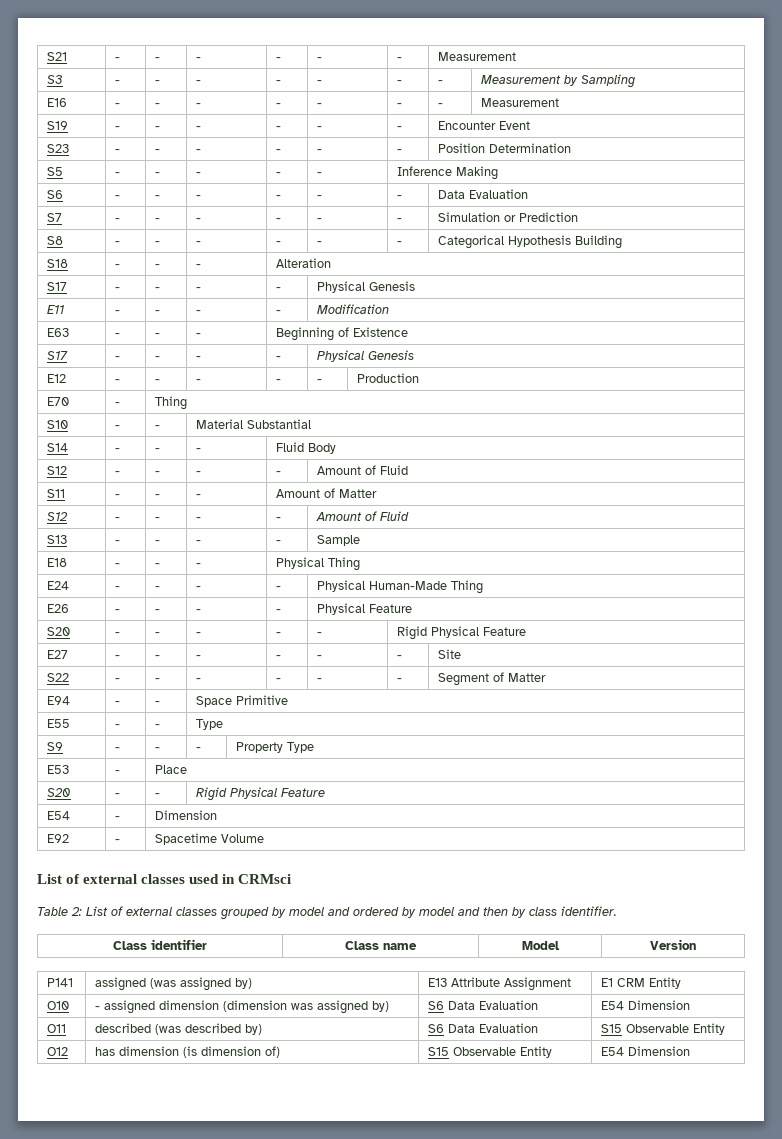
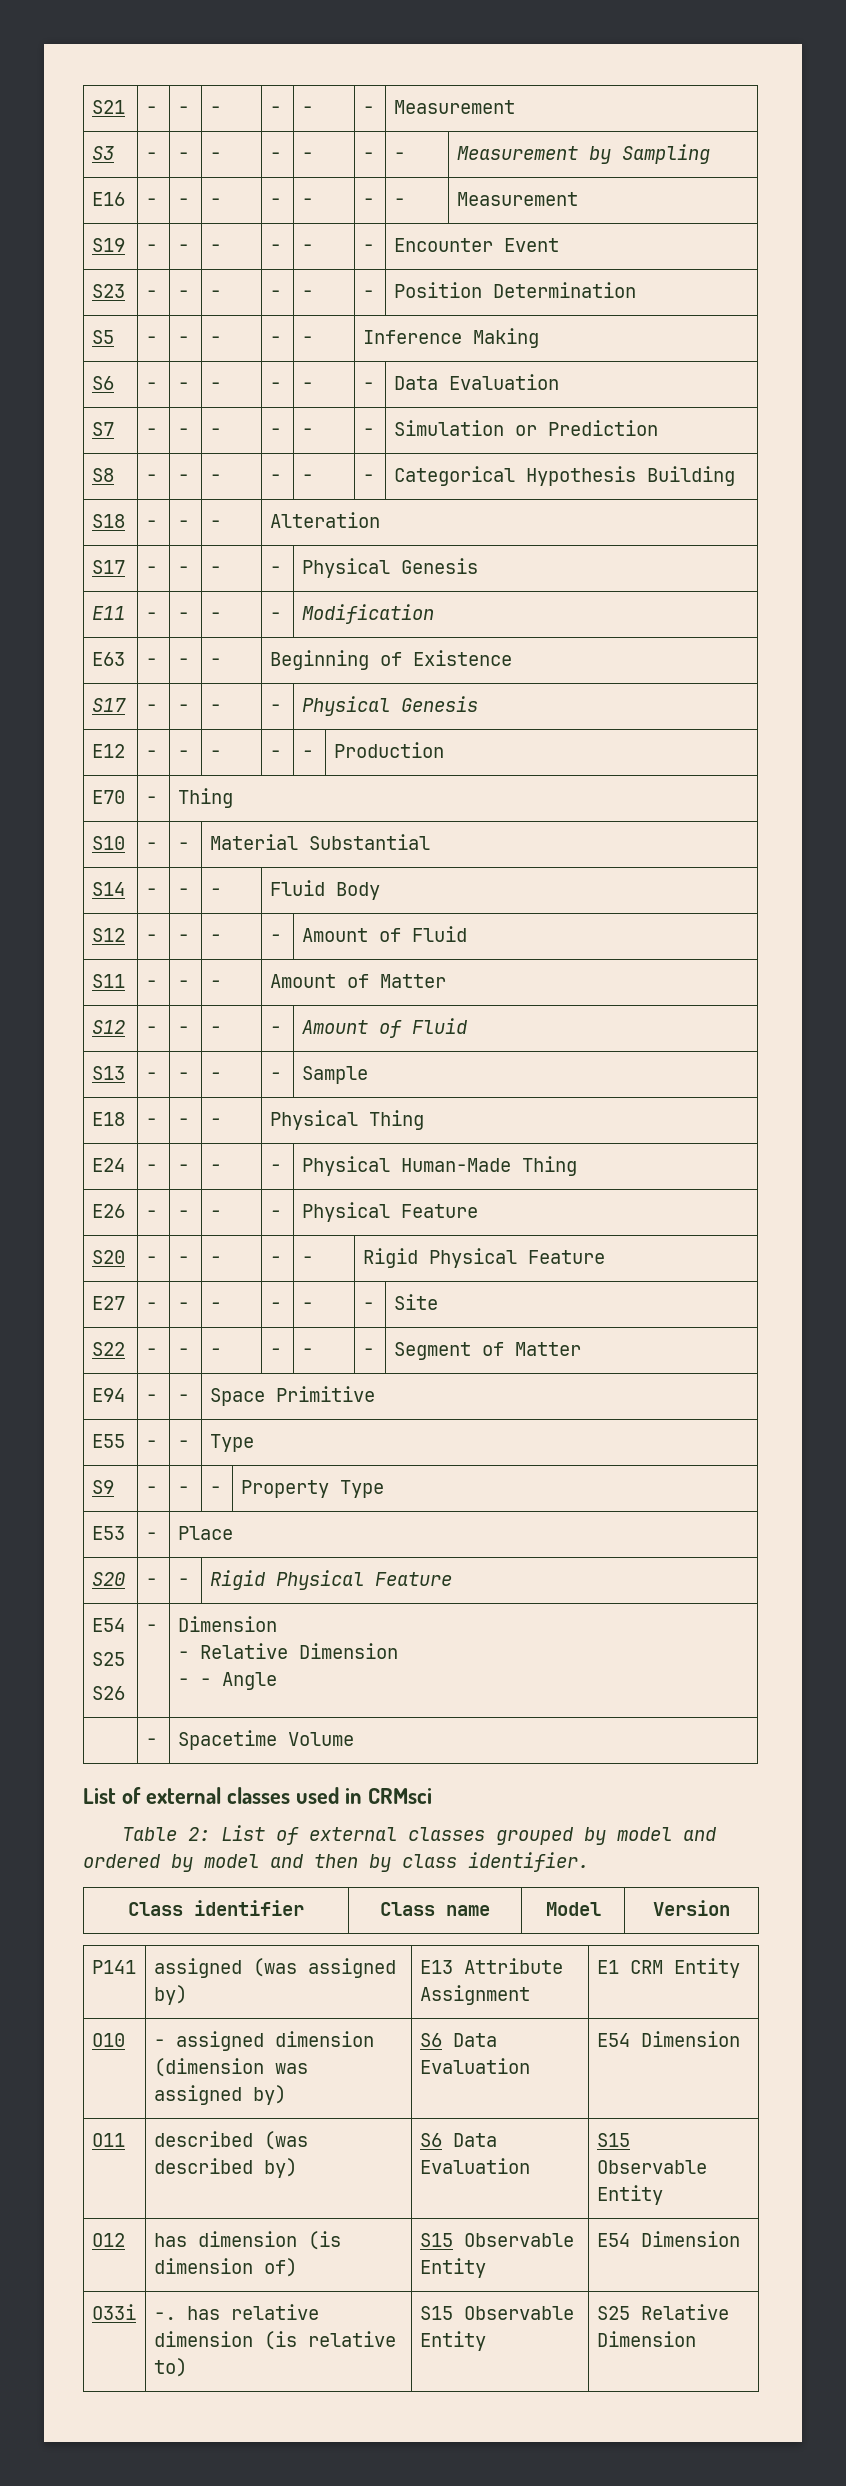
  S20 | - | - | Rigid Physical Feature
- E54 | - | Dimension
- E92 | - | Spacetime Volume
+ E54
+ S25
+ S26 | - | Dimension
+ - Relative Dimension
+ - - Angle
+ | - | Spacetime Volume
+ O33i | -. has relative dimension (is relative to) | S15 Observable Entity | S25 Relative Dimension

